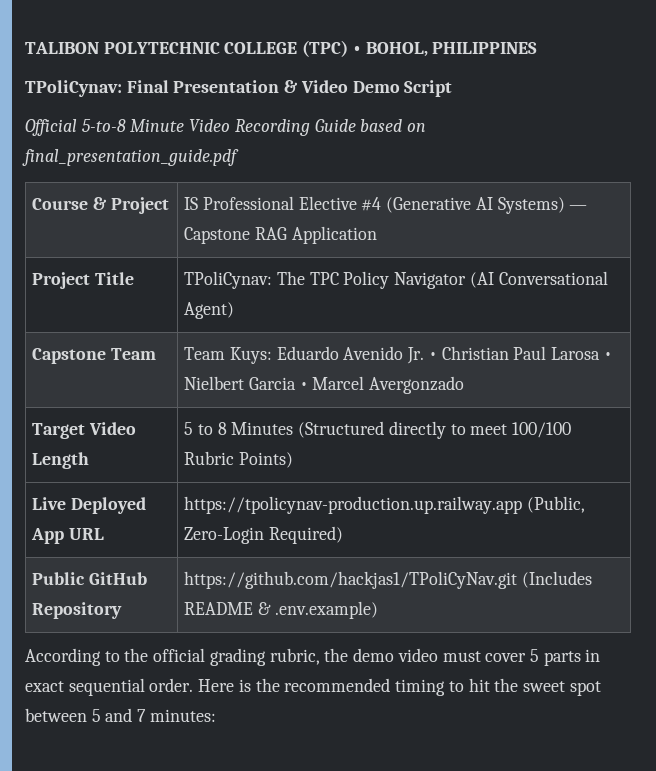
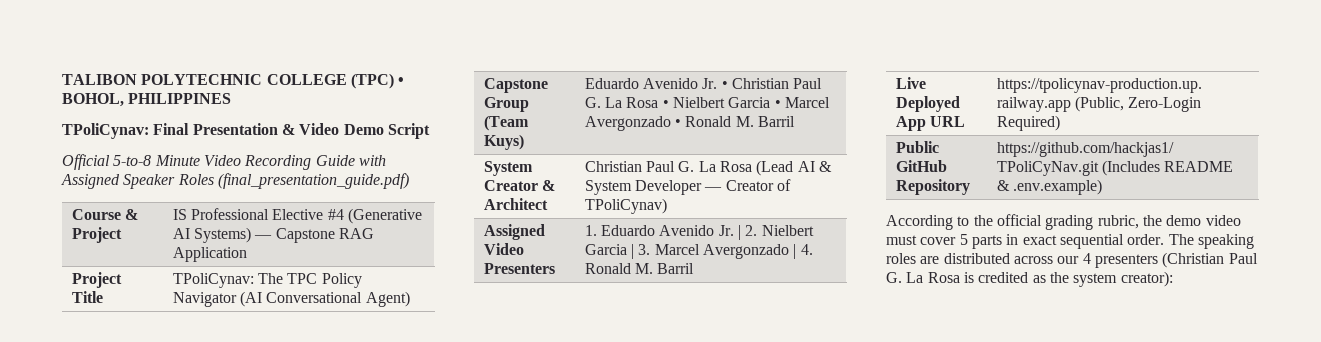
- Official 5-to-8 Minute Video Recording Guide based on final_presentation_guide.pdf
+ Official 5-to-8 Minute Video Recording Guide with Assigned Speaker Roles (final_presentation_guide.pdf)
- Capstone Team | Team Kuys: Eduardo Avenido Jr. • Christian Paul Larosa • Nielbert Garcia • Marcel Avergonzado
- Target Video Length | 5 to 8 Minutes (Structured directly to meet 100/100 Rubric Points)
+ Capstone Group (Team Kuys) | Eduardo Avenido Jr. • Christian Paul G. La Rosa • Nielbert Garcia • Marcel Avergonzado • Ronald M. Barril
+ System Creator & Architect | Christian Paul G. La Rosa (Lead AI & System Developer — Creator of TPoliCynav)
+ Assigned Video Presenters | 1. Eduardo Avenido Jr. | 2. Nielbert Garcia | 3. Marcel Avergonzado | 4. Ronald M. Barril
- Here is the recommended timing to hit the sweet spot between 5 and 7 minutes:
+ The speaking roles are distributed across our 4 presenters (Christian Paul G. La Rosa is credited as the system creator):

